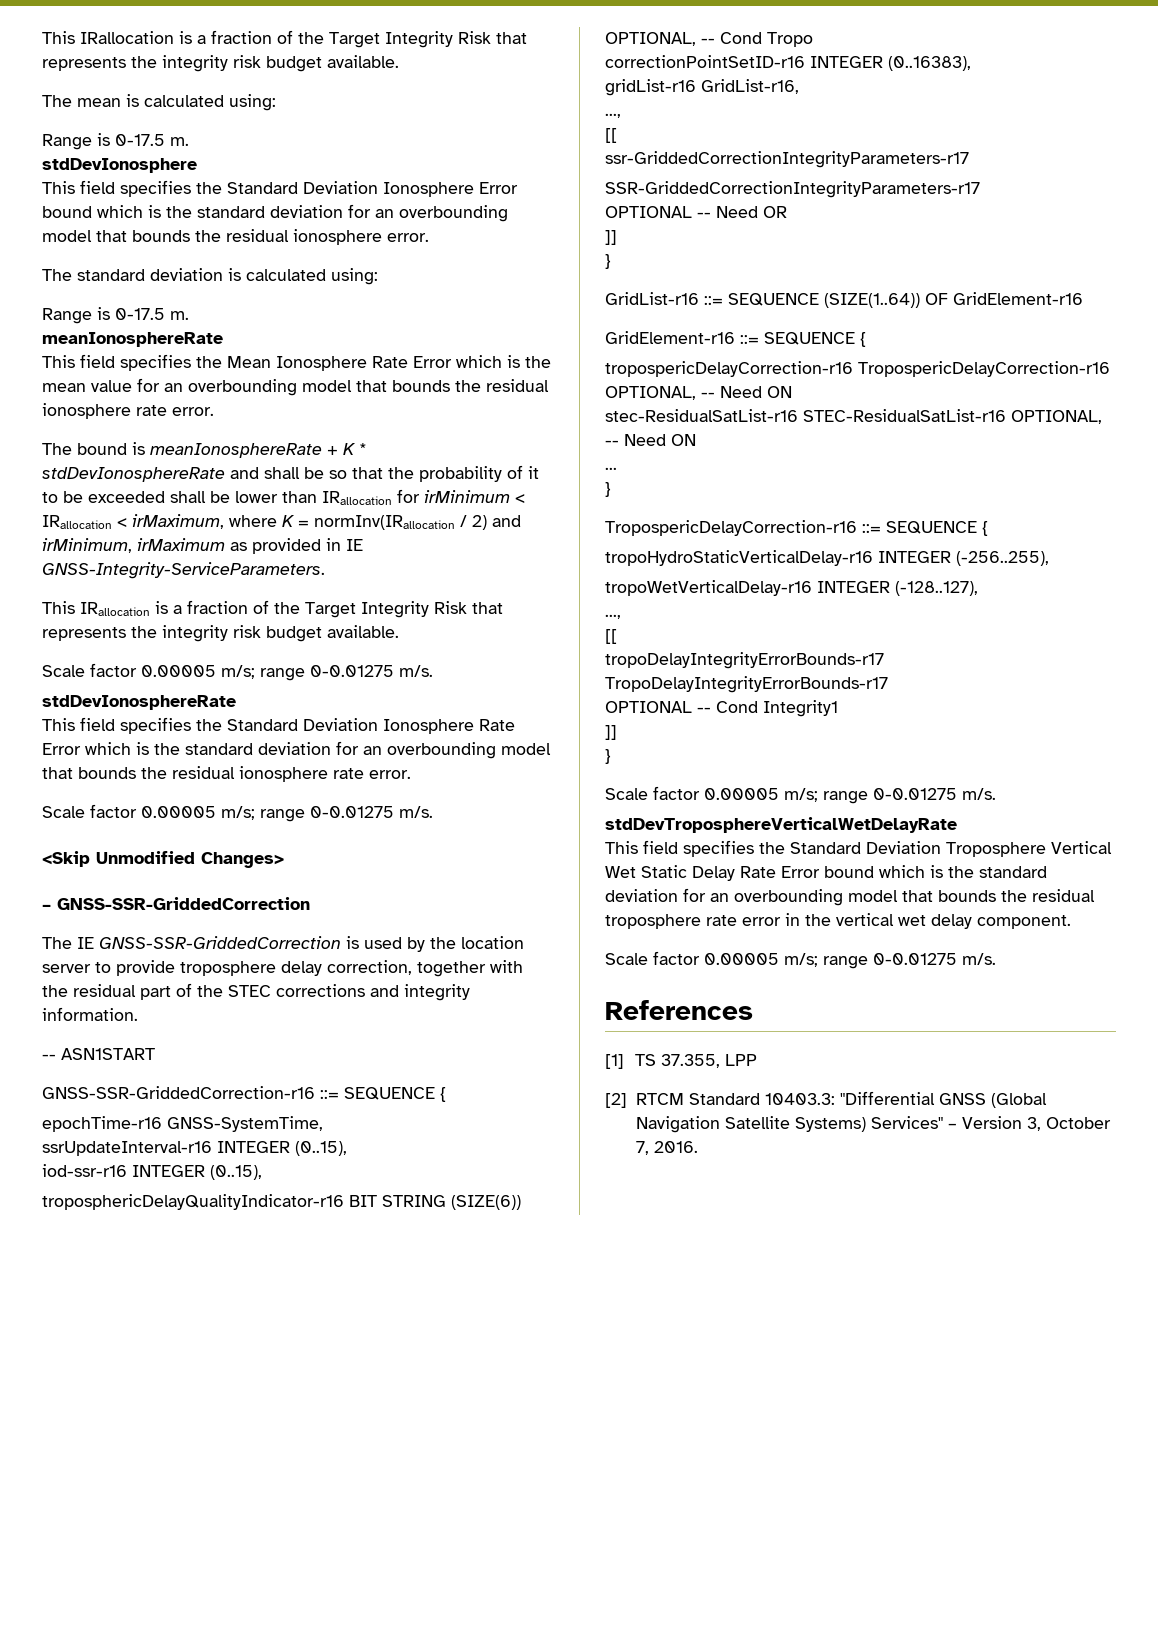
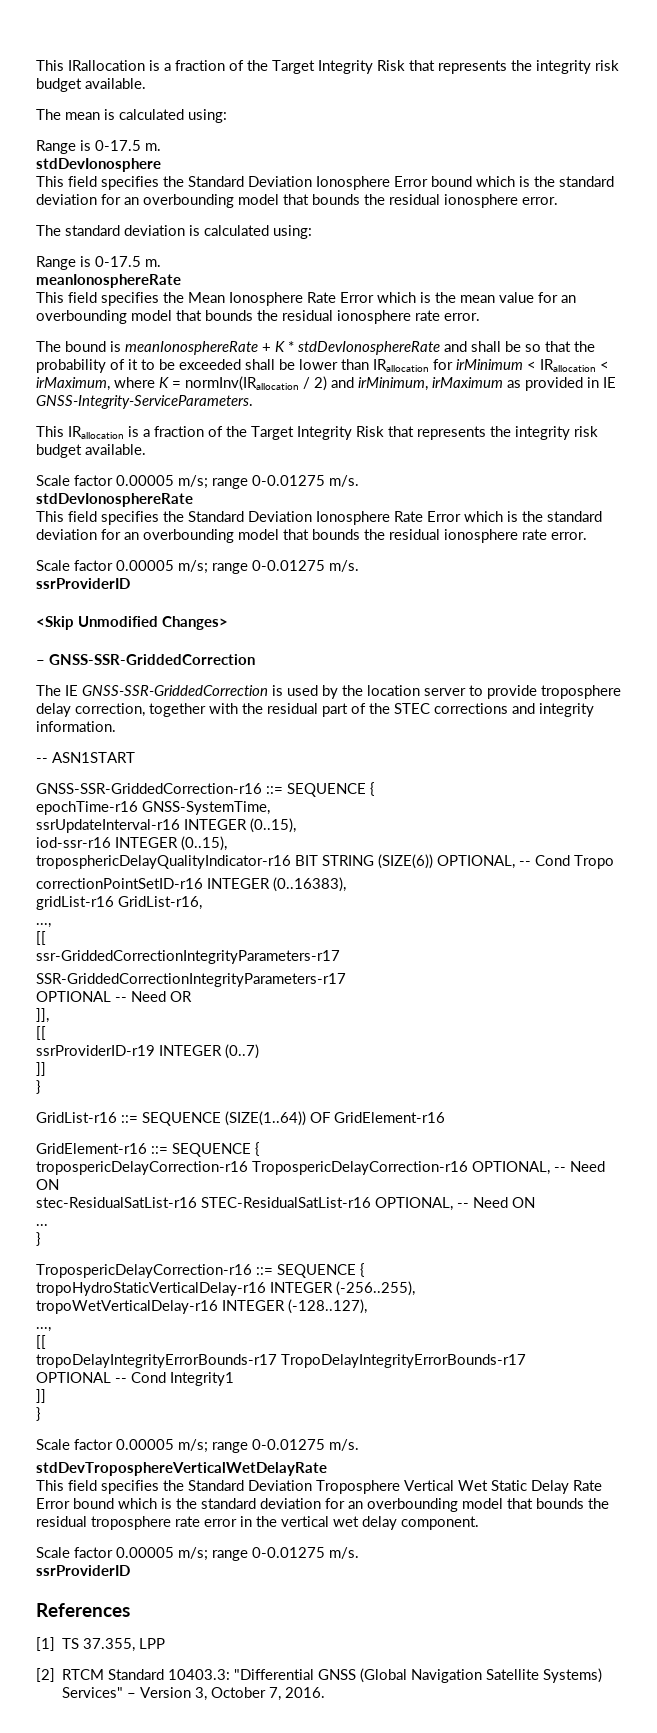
  This field specifies the Standard Deviation Ionosphere Rate Error which is the standard deviation for an overbounding model that bounds the residual ionosphere rate error.
  Scale factor 0.00005 m/s; range 0-0.01275 m/s.
+ ssrProviderID
+ ]],
+ [[
+ ssrProviderID-r19 INTEGER (0..7)
  This field specifies the Standard Deviation Troposphere Vertical Wet Static Delay Rate Error bound which is the standard deviation for an overbounding model that bounds the residual troposphere rate error in the vertical wet delay component.
  Scale factor 0.00005 m/s; range 0-0.01275 m/s.
+ ssrProviderID

